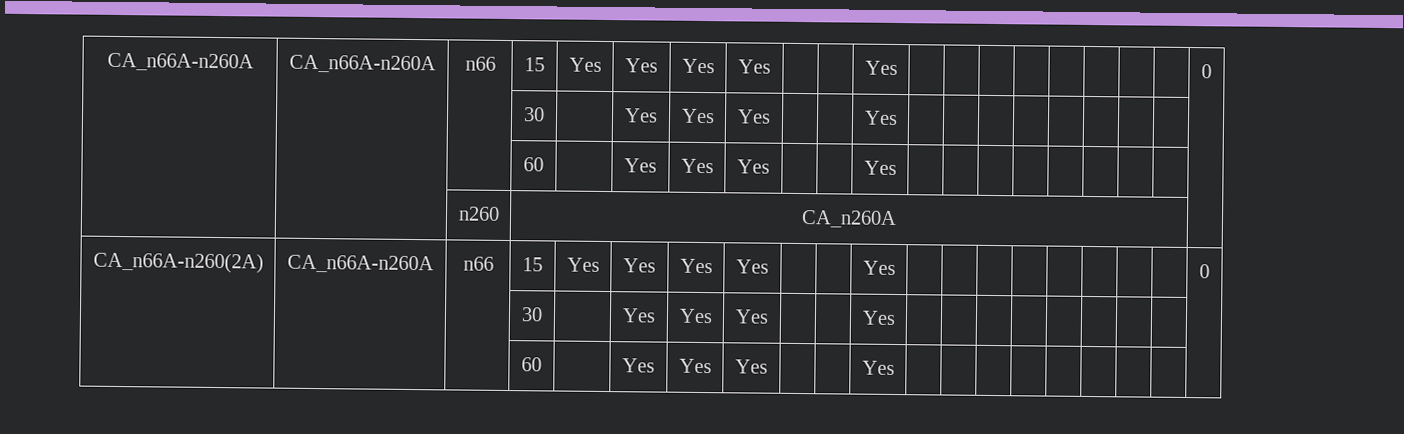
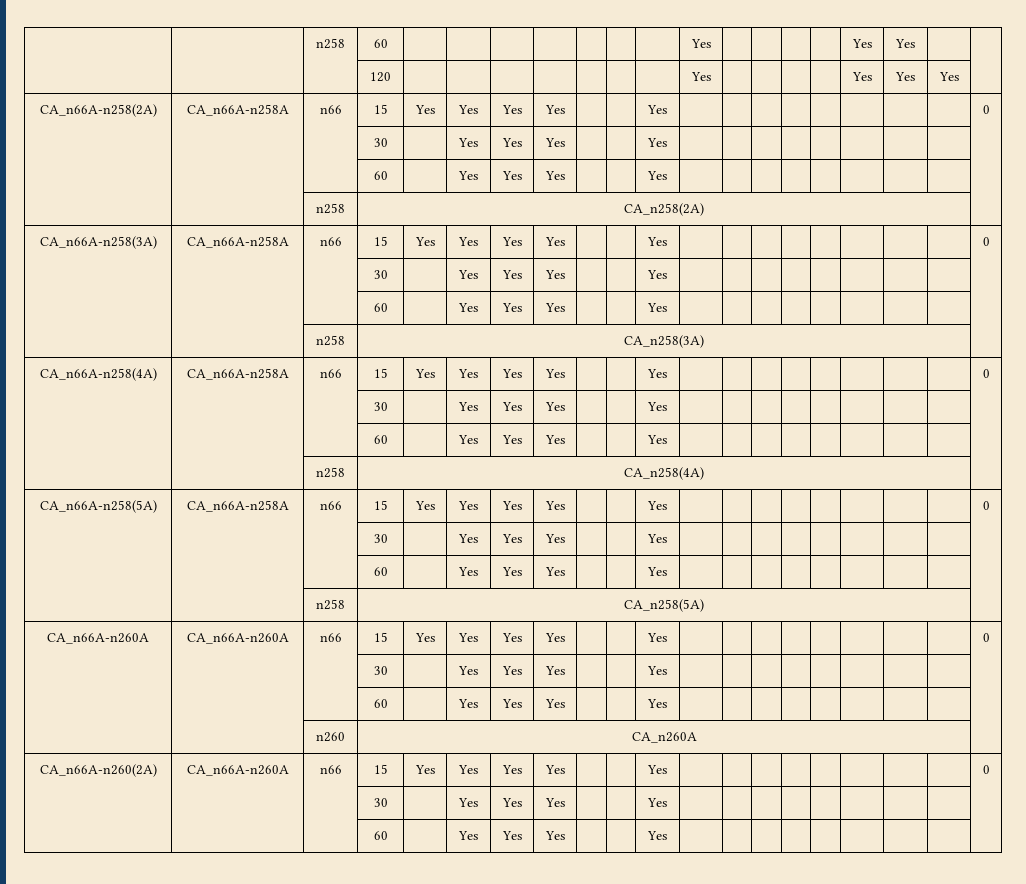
+ | | n258 | 60 | | | | | | | | Yes | | | | | Yes | Yes | |
+ | | | 120 | | | | | | | | Yes | | | | | Yes | Yes | Yes |
+ CA_n66A-n258(2A) | CA_n66A-n258A | n66 | 15 | Yes | Yes | Yes | Yes | | | Yes | | | | | | | | | 0
+ | | | 30 | | Yes | Yes | Yes | | | Yes | | | | | | | | |
+ | | | 60 | | Yes | Yes | Yes | | | Yes | | | | | | | | |
+ | | n258 | CA_n258(2A) |
+ CA_n66A-n258(3A) | CA_n66A-n258A | n66 | 15 | Yes | Yes | Yes | Yes | | | Yes | | | | | | | | | 0
+ | | | 30 | | Yes | Yes | Yes | | | Yes | | | | | | | | |
+ | | | 60 | | Yes | Yes | Yes | | | Yes | | | | | | | | |
+ | | n258 | CA_n258(3A) |
+ CA_n66A-n258(4A) | CA_n66A-n258A | n66 | 15 | Yes | Yes | Yes | Yes | | | Yes | | | | | | | | | 0
+ | | | 30 | | Yes | Yes | Yes | | | Yes | | | | | | | | |
+ | | | 60 | | Yes | Yes | Yes | | | Yes | | | | | | | | |
+ | | n258 | CA_n258(4A) |
+ CA_n66A-n258(5A) | CA_n66A-n258A | n66 | 15 | Yes | Yes | Yes | Yes | | | Yes | | | | | | | | | 0
+ | | | 30 | | Yes | Yes | Yes | | | Yes | | | | | | | | |
+ | | | 60 | | Yes | Yes | Yes | | | Yes | | | | | | | | |
+ | | n258 | CA_n258(5A) |

